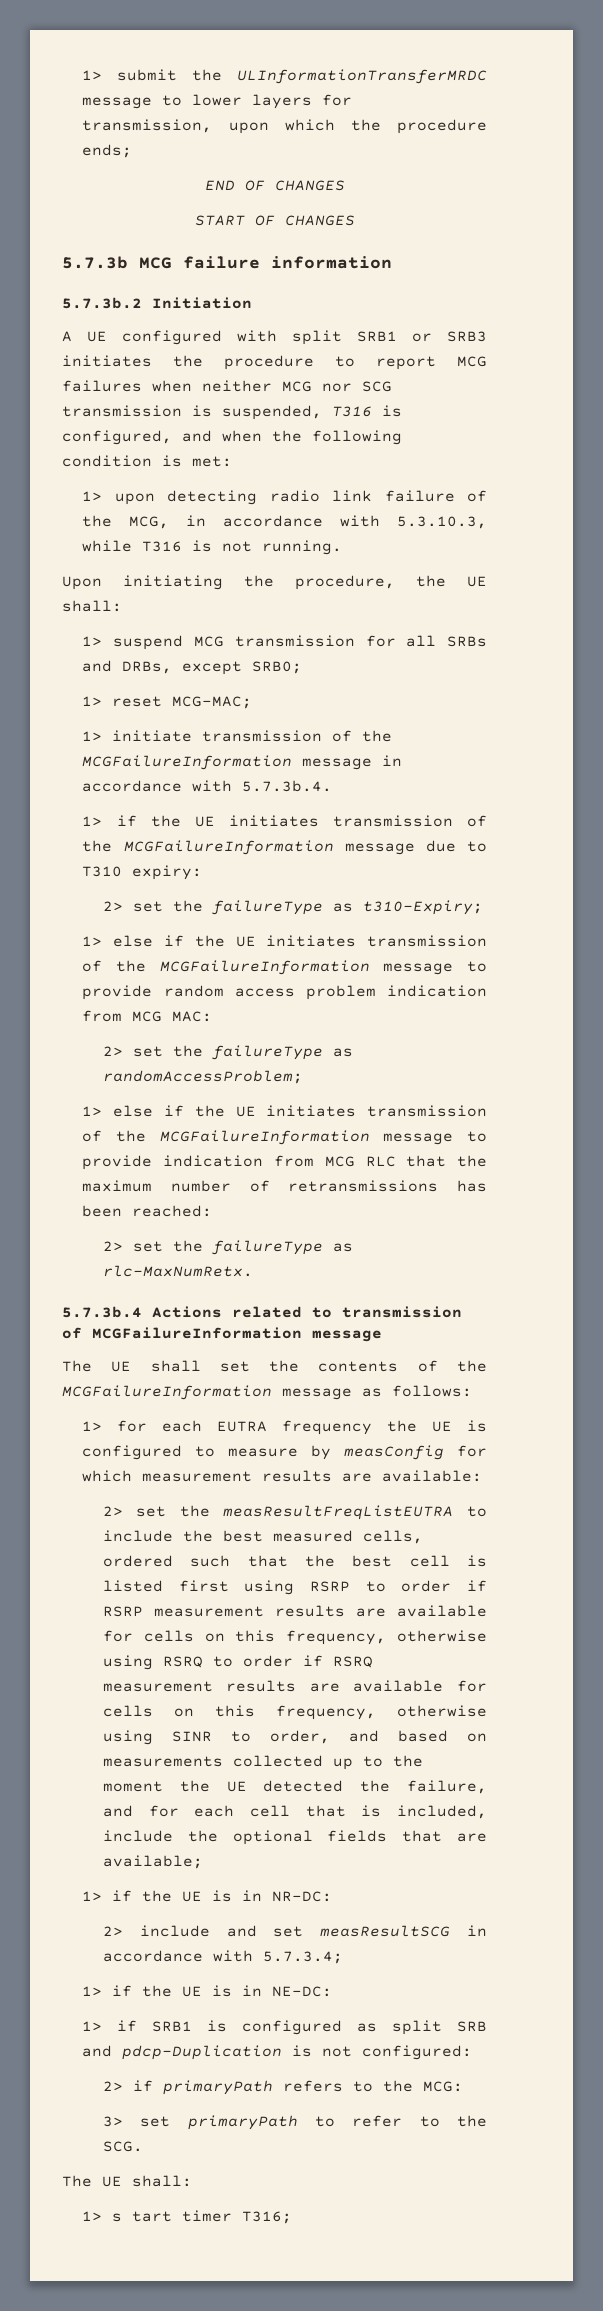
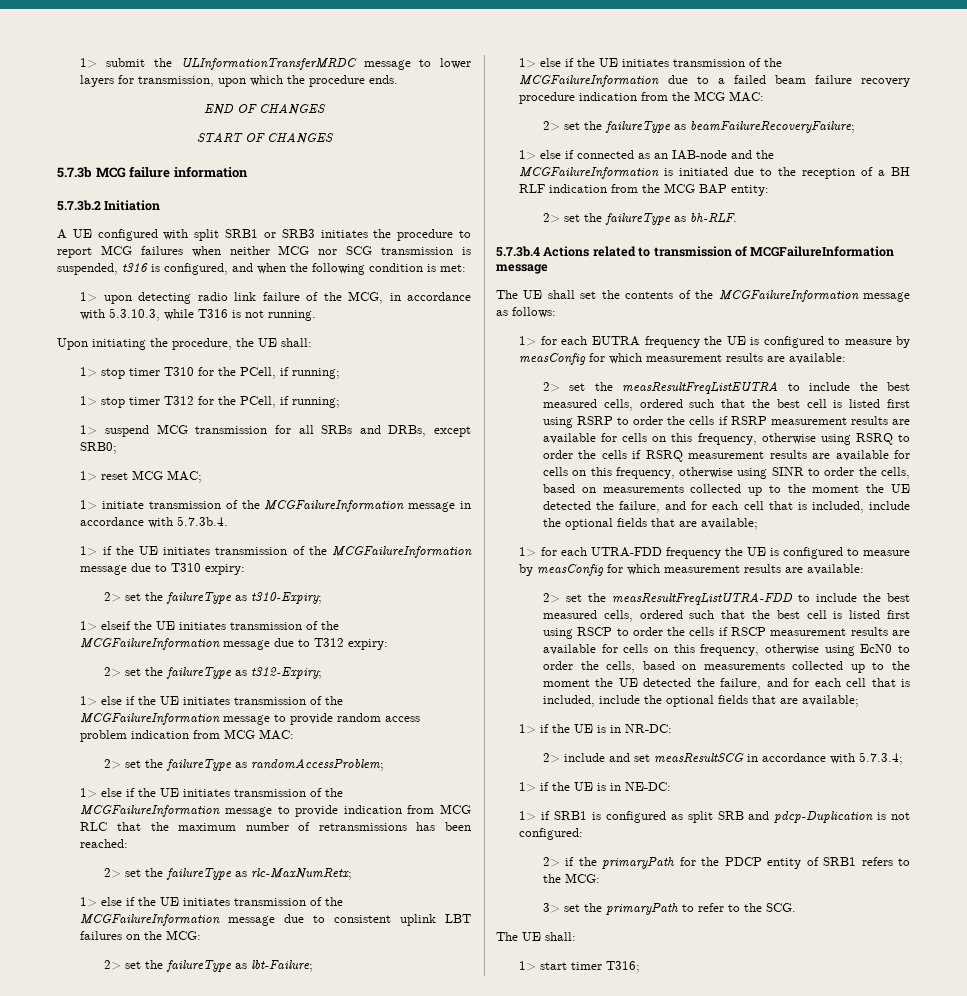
- 1> submit the ULInformationTransferMRDC message to lower layers for transmission, upon which the procedure ends;
+ 1> submit the ULInformationTransferMRDC message to lower layers for transmission, upon which the procedure ends.
- A UE configured with split SRB1 or SRB3 initiates the procedure to report MCG failures when neither MCG nor SCG transmission is suspended, T316 is configured, and when the following condition is met:
+ A UE configured with split SRB1 or SRB3 initiates the procedure to report MCG failures when neither MCG nor SCG transmission is suspended, t316 is configured, and when the following condition is met:
+ 1> stop timer T310 for the PCell, if running;
+ 1> stop timer T312 for the PCell, if running;
- 1> reset MCG-MAC;
+ 1> reset MCG MAC;
+ 1> elseif the UE initiates transmission of the MCGFailureInformation message due to T312 expiry:
+ 2> set the failureType as t312-Expiry;
- 2> set the failureType as rlc-MaxNumRetx.
+ 2> set the failureType as rlc-MaxNumRetx;
+ 1> else if the UE initiates transmission of the MCGFailureInformation message due to consistent uplink LBT failures on the MCG:
+ 2> set the failureType as lbt-Failure;
+ 1> else if the UE initiates transmission of the MCGFailureInformation due to a failed beam failure recovery procedure indication from the MCG MAC:
+ 2> set the failureType as beamFailureRecoveryFailure;
+ 1> else if connected as an IAB-node and the MCGFailureInformation is initiated due to the reception of a BH RLF indication from the MCG BAP entity:
+ 2> set the failureType as bh-RLF.
- 2> set the measResultFreqListEUTRA to include the best measured cells, ordered such that the best cell is listed first using RSRP to order if RSRP measurement results are available for cells on this frequency, otherwise using RSRQ to order if RSRQ measurement results are available for cells on this frequency, otherwise using SINR to order, and based on measurements collected up to the moment the UE detected the failure, and for each cell that is included, include the optional fields that are available;
+ 2> set the measResultFreqListEUTRA to include the best measured cells, ordered such that the best cell is listed first using RSRP to order the cells if RSRP measurement results are available for cells on this frequency, otherwise using RSRQ to order the cells if RSRQ measurement results are available for cells on this frequency, otherwise using SINR to order the cells, based on measurements collected up to the moment the UE detected the failure, and for each cell that is included, include the optional fields that are available;
+ 1> for each UTRA-FDD frequency the UE is configured to measure by measConfig for which measurement results are available:
+ 2> set the measResultFreqListUTRA-FDD to include the best measured cells, ordered such that the best cell is listed first using RSCP to order the cells if RSCP measurement results are available for cells on this frequency, otherwise using EcN0 to order the cells, based on measurements collected up to the moment the UE detected the failure, and for each cell that is included, include the optional fields that are available;
- 2> if primaryPath refers to the MCG:
+ 2> if the primaryPath for the PDCP entity of SRB1 refers to the MCG:
- 3> set primaryPath to refer to the SCG.
+ 3> set the primaryPath to refer to the SCG.
- 1> s tart timer T316;
+ 1> start timer T316;

